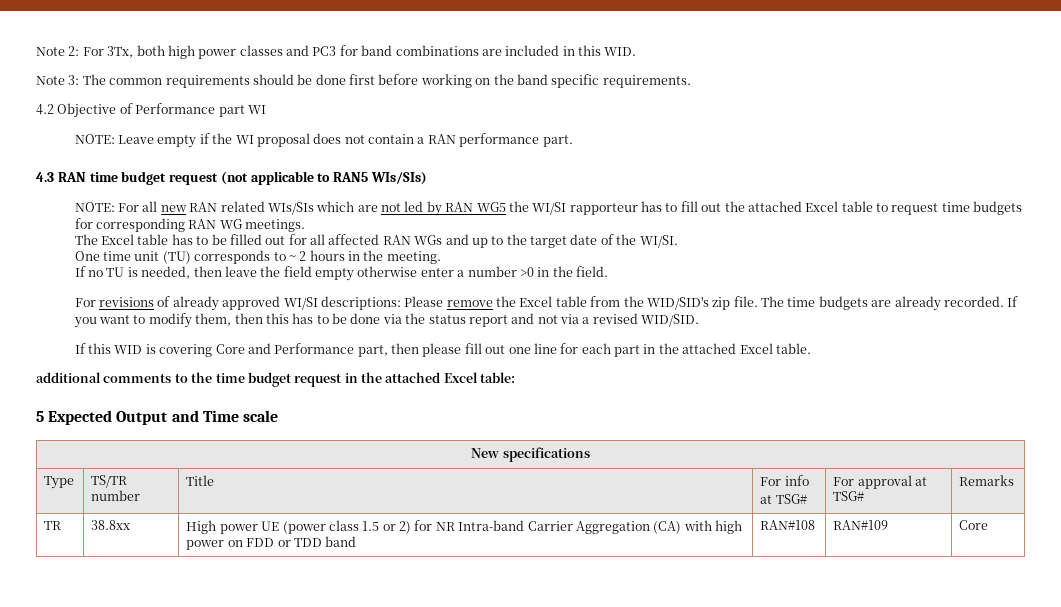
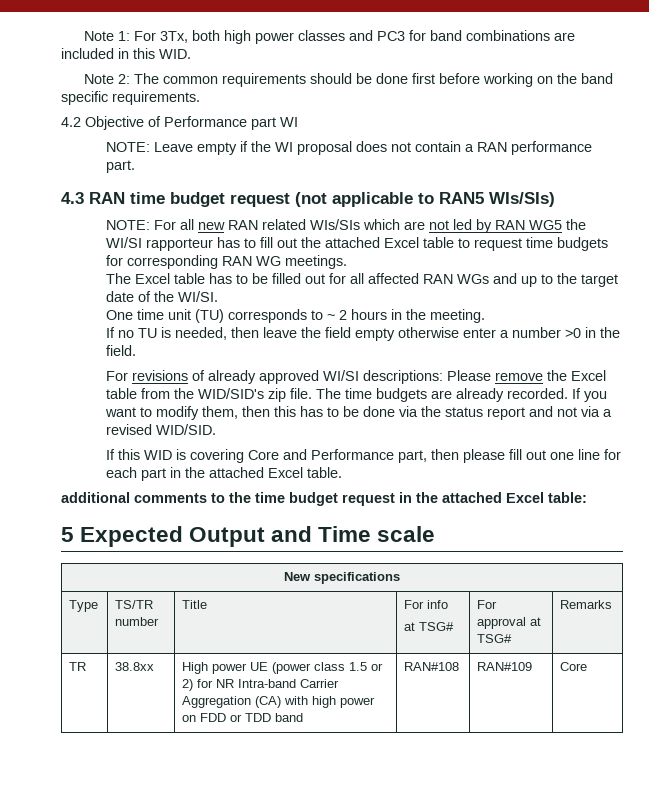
- Note 2: For 3Tx, both high power classes and PC3 for band combinations are included in this WID.
+ Note 1: For 3Tx, both high power classes and PC3 for band combinations are included in this WID.
- Note 3: The common requirements should be done first before working on the band specific requirements.
+ Note 2: The common requirements should be done first before working on the band specific requirements.

